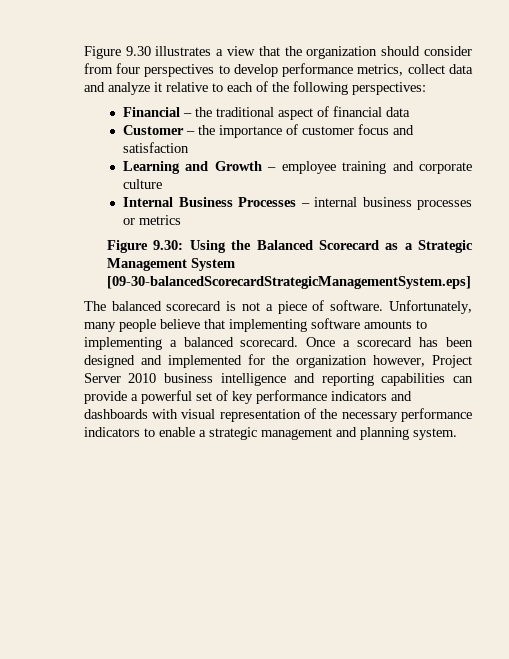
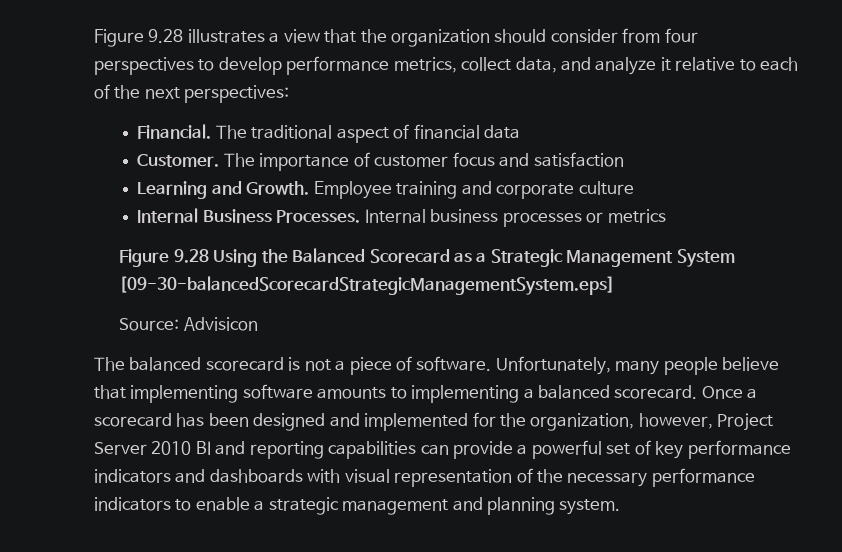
- Figure 9.30 illustrates a view that the organization should consider from four perspectives to develop performance metrics, collect data and analyze it relative to each of the following perspectives:
+ Figure 9.28 illustrates a view that the organization should consider from four perspectives to develop performance metrics, collect data, and analyze it relative to each of the next perspectives:
- Financial – the traditional aspect of financial data
+ Financial. The traditional aspect of financial data
- Customer – the importance of customer focus and satisfaction
+ Customer. The importance of customer focus and satisfaction
- Learning and Growth – employee training and corporate culture
+ Learning and Growth. Employee training and corporate culture
- Internal Business Processes – internal business processes or metrics
+ Internal Business Processes. Internal business processes or metrics
- Figure 9.30: Using the Balanced Scorecard as a Strategic Management System [09-30-balancedScorecardStrategicManagementSystem.eps]
+ Figure 9.28 Using the Balanced Scorecard as a Strategic Management System [09-30-balancedScorecardStrategicManagementSystem.eps]
+ Source: Advisicon
- Once a scorecard has been designed and implemented for the organization however, Project Server 2010 business intelligence and reporting capabilities can provide a powerful set of key performance indicators and dashboards with visual representation of the necessary performance indicators to enable a strategic management and planning system.
+ Once a scorecard has been designed and implemented for the organization, however, Project Server 2010 BI and reporting capabilities can provide a powerful set of key performance indicators and dashboards with visual representation of the necessary performance indicators to enable a strategic management and planning system.

